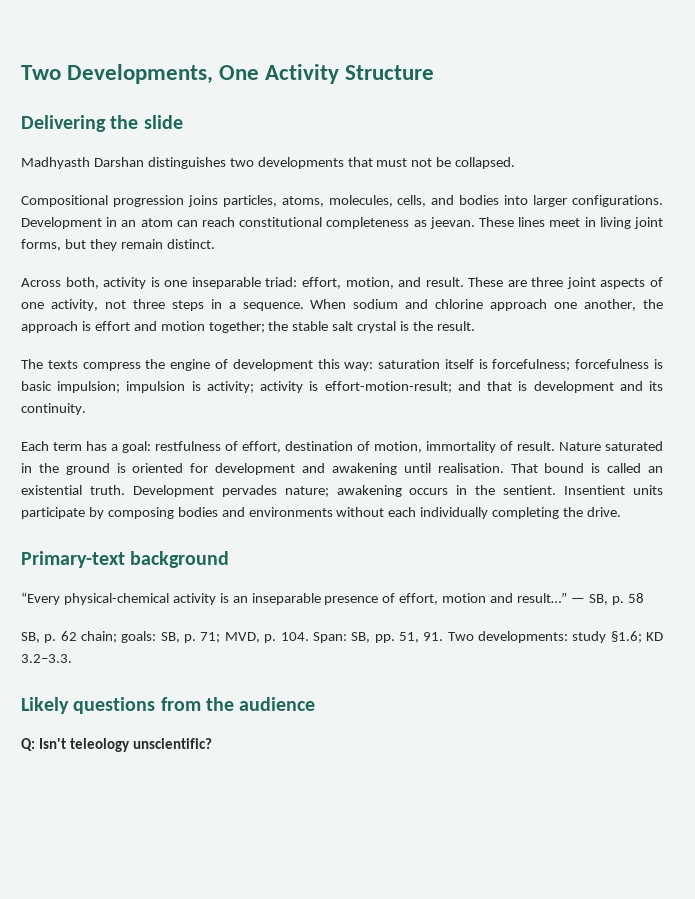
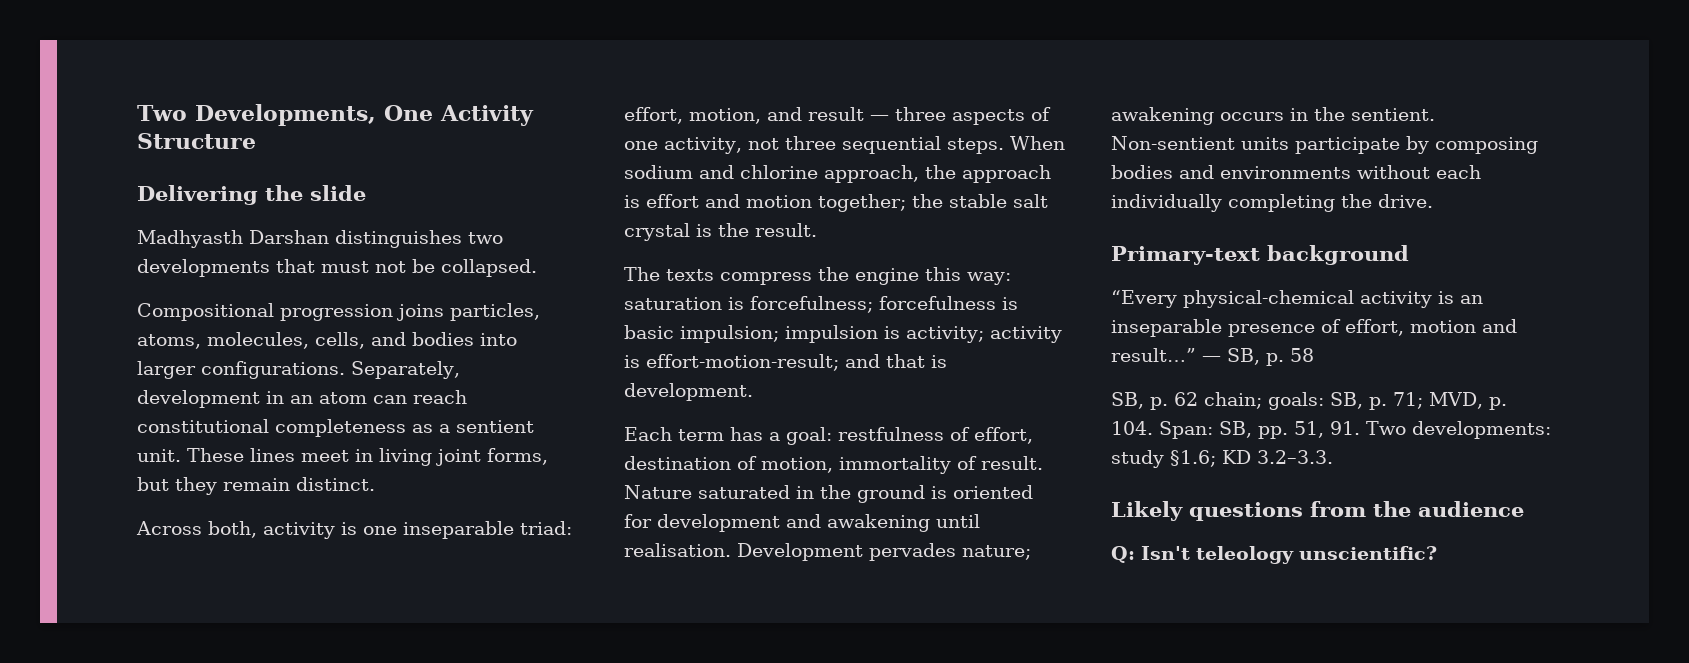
- Development in an atom can reach constitutional completeness as jeevan.
+ Separately, development in an atom can reach constitutional completeness as a sentient unit.
- Across both, activity is one inseparable triad: effort, motion, and result. These are three joint aspects of one activity, not three steps in a sequence.
+ Across both, activity is one inseparable triad: effort, motion, and result — three aspects of one activity, not three sequential steps.
- When sodium and chlorine approach one another, the approach is effort and motion together; the stable salt crystal is the result.
+ When sodium and chlorine approach, the approach is effort and motion together; the stable salt crystal is the result.
- The texts compress the engine of development this way: saturation itself is forcefulness; forcefulness is basic impulsion; impulsion is activity; activity is effort-motion-result; and that is development and its continuity.
+ The texts compress the engine this way: saturation is forcefulness; forcefulness is basic impulsion; impulsion is activity; activity is effort-motion-result; and that is development.
- That bound is called an existential truth.
- Insentient units participate by composing bodies and environments without each individually completing the drive.
+ Non-sentient units participate by composing bodies and environments without each individually completing the drive.

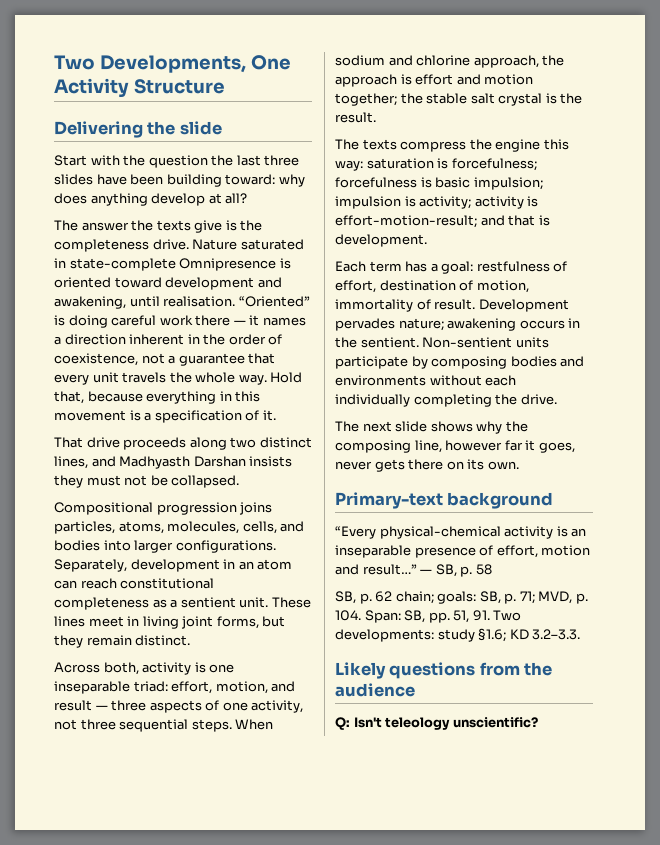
- Madhyasth Darshan distinguishes two developments that must not be collapsed.
+ Start with the question the last three slides have been building toward: why does anything develop at all?
+ The answer the texts give is the completeness drive. Nature saturated in state-complete Omnipresence is oriented toward development and awakening, until realisation. “Oriented” is doing careful work there — it names a direction inherent in the order of coexistence, not a guarantee that every unit travels the whole way. Hold that, because everything in this movement is a specification of it.
+ That drive proceeds along two distinct lines, and Madhyasth Darshan insists they must not be collapsed.
- Nature saturated in the ground is oriented for development and awakening until realisation.
+ The next slide shows why the composing line, however far it goes, never gets there on its own.

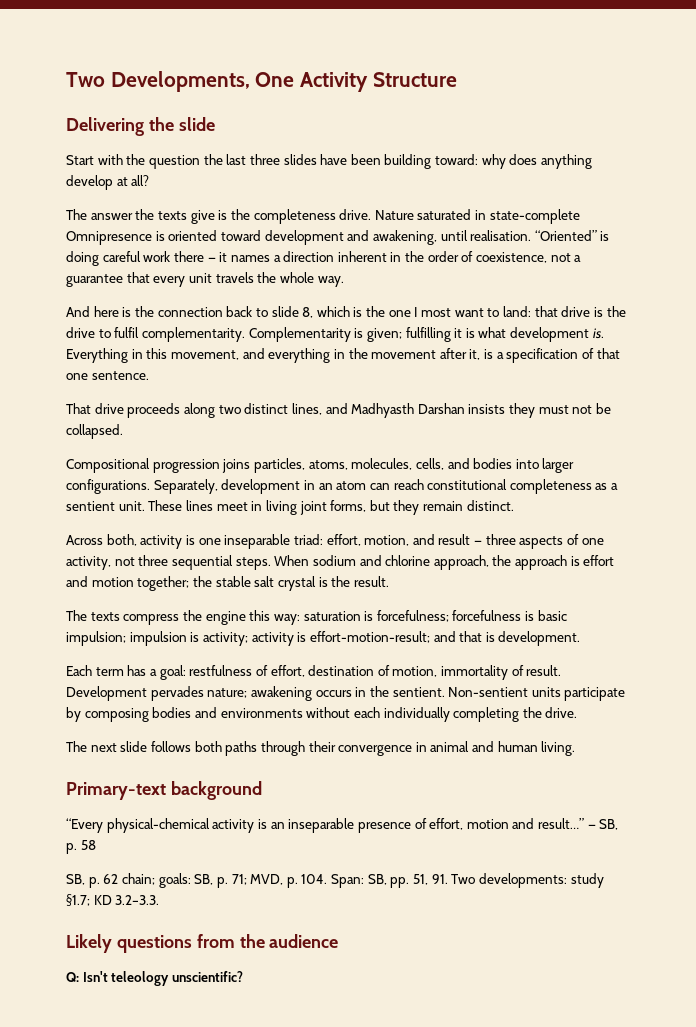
- “Oriented” is doing careful work there — it names a direction inherent in the order of coexistence, not a guarantee that every unit travels the whole way. Hold that, because everything in this movement is a specification of it.
+ “Oriented” is doing careful work there — it names a direction inherent in the order of coexistence, not a guarantee that every unit travels the whole way.
+ And here is the connection back to slide 8, which is the one I most want to land: that drive is the drive to fulfil complementarity. Complementarity is given; fulfilling it is what development is. Everything in this movement, and everything in the movement after it, is a specification of that one sentence.
- The next slide shows why the composing line, however far it goes, never gets there on its own.
+ The next slide follows both paths through their convergence in animal and human living.
- SB, p. 62 chain; goals: SB, p. 71; MVD, p. 104. Span: SB, pp. 51, 91. Two developments: study §1.6; KD 3.2–3.3.
+ SB, p. 62 chain; goals: SB, p. 71; MVD, p. 104. Span: SB, pp. 51, 91. Two developments: study §1.7; KD 3.2–3.3.

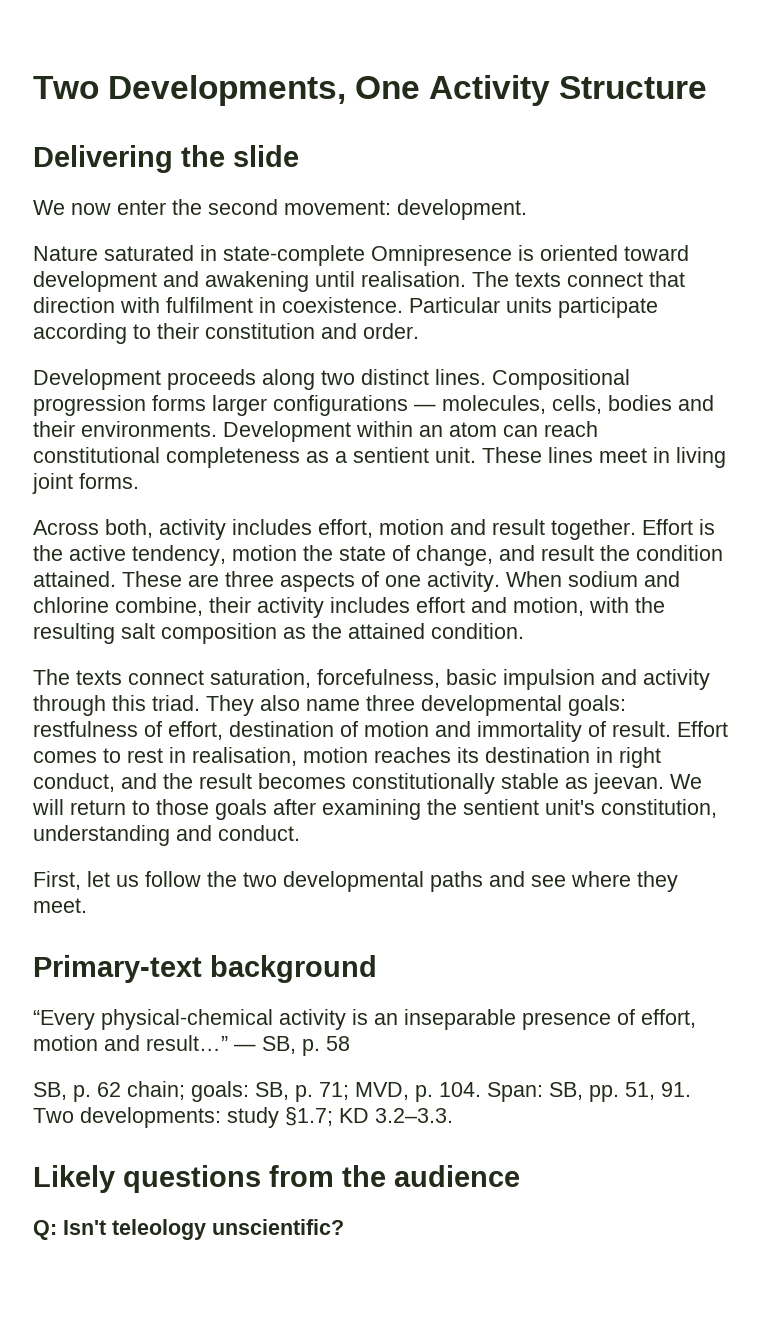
- Start with the question the last three slides have been building toward: why does anything develop at all?
- The answer the texts give is the completeness drive. Nature saturated in state-complete Omnipresence is oriented toward development and awakening, until realisation.
+ We now enter the second movement: development.
+ Nature saturated in state-complete Omnipresence is oriented toward development and awakening until realisation.
- “Oriented” is doing careful work there — it names a direction inherent in the order of coexistence, not a guarantee that every unit travels the whole way.
- And here is the connection back to slide 8, which is the one I most want to land: that drive is the drive to fulfil complementarity. Complementarity is given; fulfilling it is what development is. Everything in this movement, and everything in the movement after it, is a specification of that one sentence.
- That drive proceeds along two distinct lines, and Madhyasth Darshan insists they must not be collapsed.
- Compositional progression joins particles, atoms, molecules, cells, and bodies into larger configurations. Separately, development in an atom can reach constitutional completeness as a sentient unit.
+ The texts connect that direction with fulfilment in coexistence. Particular units participate according to their constitution and order.
+ Development proceeds along two distinct lines. Compositional progression forms larger configurations — molecules, cells, bodies and their environments. Development within an atom can reach constitutional completeness as a sentient unit.
- These lines meet in living joint forms, but they remain distinct.
- Across both, activity is one inseparable triad: effort, motion, and result — three aspects of one activity, not three sequential steps. When sodium and chlorine approach, the approach is effort and motion together; the stable salt crystal is the result.
- The texts compress the engine this way: saturation is forcefulness; forcefulness is basic impulsion; impulsion is activity; activity is effort-motion-result; and that is development.
- Each term has a goal: restfulness of effort, destination of motion, immortality of result.
+ These lines meet in living joint forms.
+ Across both, activity includes effort, motion and result together. Effort is the active tendency, motion the state of change, and result the condition attained. These are three aspects of one activity. When sodium and chlorine combine, their activity includes effort and motion, with the resulting salt composition as the attained condition.
+ The texts connect saturation, forcefulness, basic impulsion and activity through this triad. They also name three developmental goals: restfulness of effort, destination of motion and immortality of result.
- Development pervades nature; awakening occurs in the sentient. Non-sentient units participate by composing bodies and environments without each individually completing the drive.
- The next slide follows both paths through their convergence in animal and human living.
+ Effort comes to rest in realisation, motion reaches its destination in right conduct, and the result becomes constitutionally stable as jeevan. We will return to those goals after examining the sentient unit's constitution, understanding and conduct.
+ First, let us follow the two developmental paths and see where they meet.

